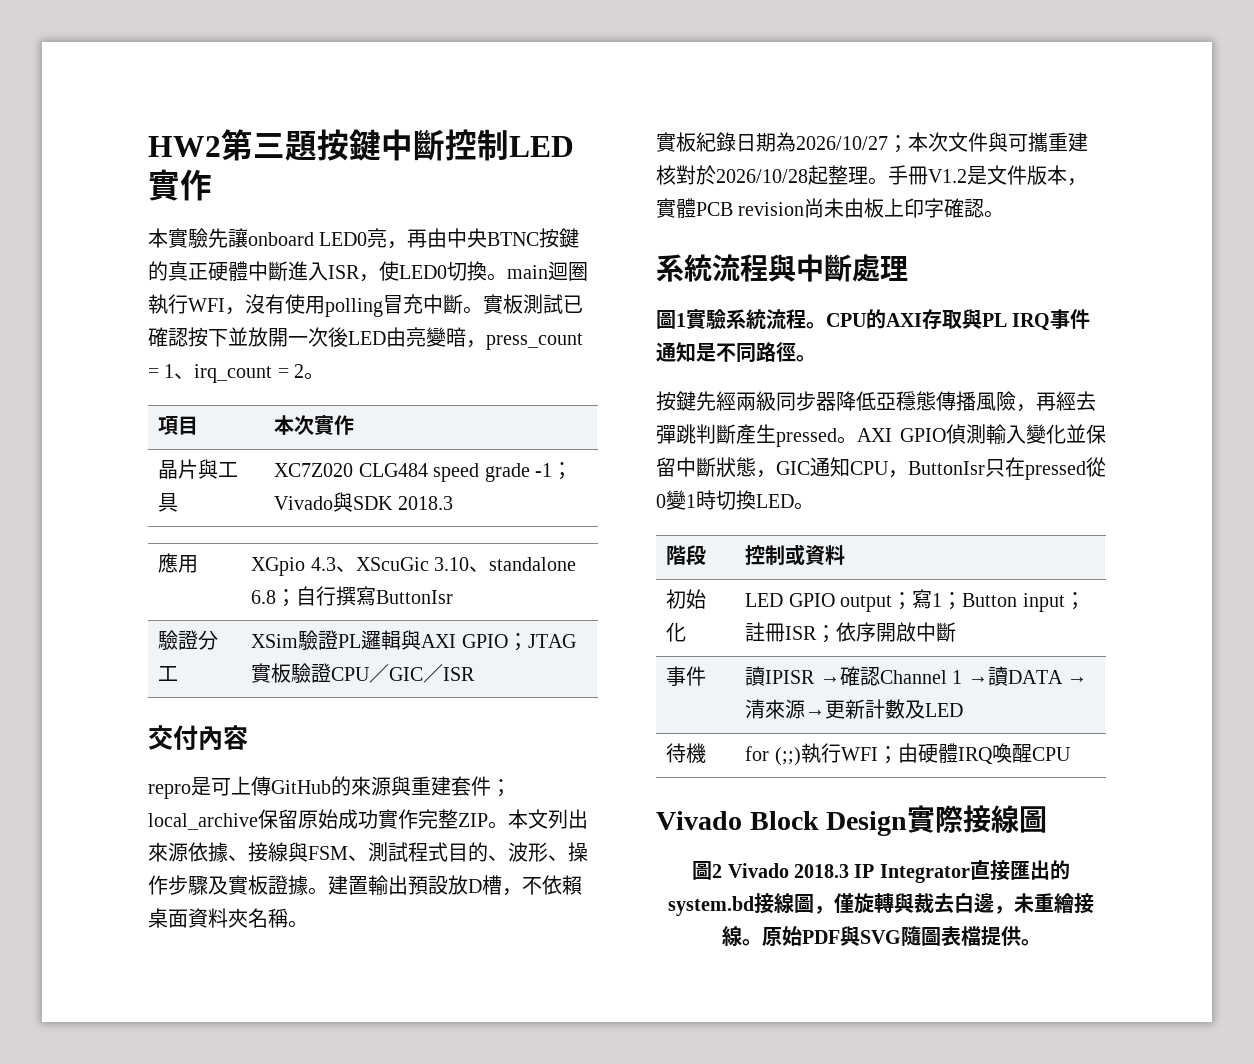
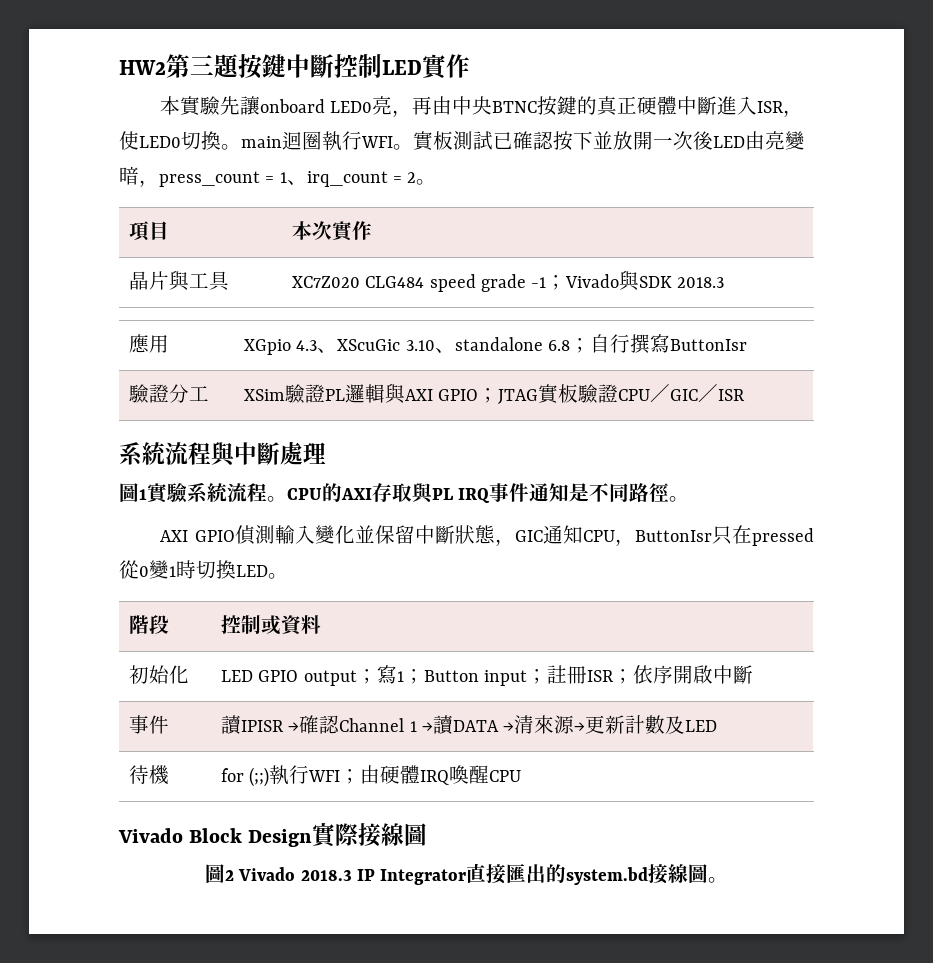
- 本實驗先讓onboard LED0亮，再由中央BTNC按鍵的真正硬體中斷進入ISR，使LED0切換。main迴圈執行WFI，沒有使用polling冒充中斷。
+ 本實驗先讓onboard LED0亮，再由中央BTNC按鍵的真正硬體中斷進入ISR，使LED0切換。main迴圈執行WFI。
- 交付內容
- repro是可上傳GitHub的來源與重建套件；local_archive保留原始成功實作完整ZIP。本文列出來源依據、接線與FSM、測試程式目的、波形、操作步驟及實板證據。建置輸出預設放D槽，不依賴桌面資料夾名稱。
- 實板紀錄日期為2026/10/27；本次文件與可攜重建核對於2026/10/28起整理。手冊V1.2是文件版本，實體PCB revision尚未由板上印字確認。
- 按鍵先經兩級同步器降低亞穩態傳播風險，再經去彈跳判斷產生pressed。
- 圖2 Vivado 2018.3 IP Integrator直接匯出的system.bd接線圖，僅旋轉與裁去白邊，未重繪接線。原始PDF與SVG隨圖表檔提供。
+ 圖2 Vivado 2018.3 IP Integrator直接匯出的system.bd接線圖。

